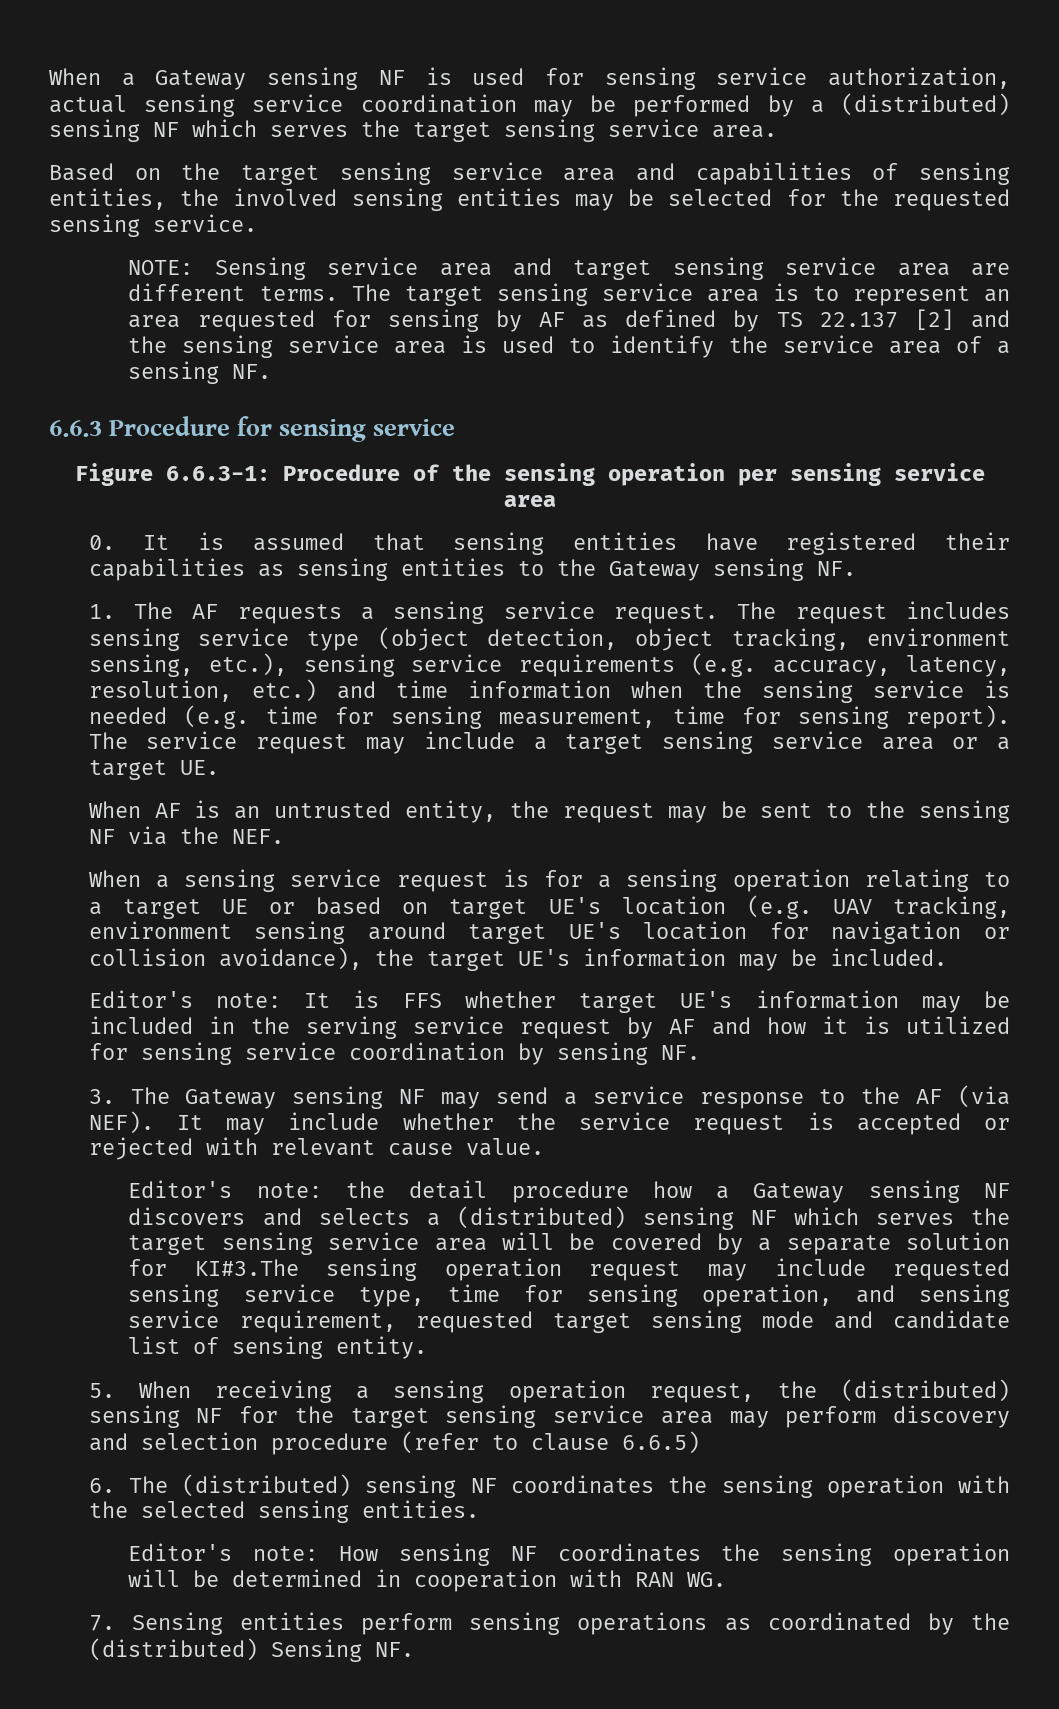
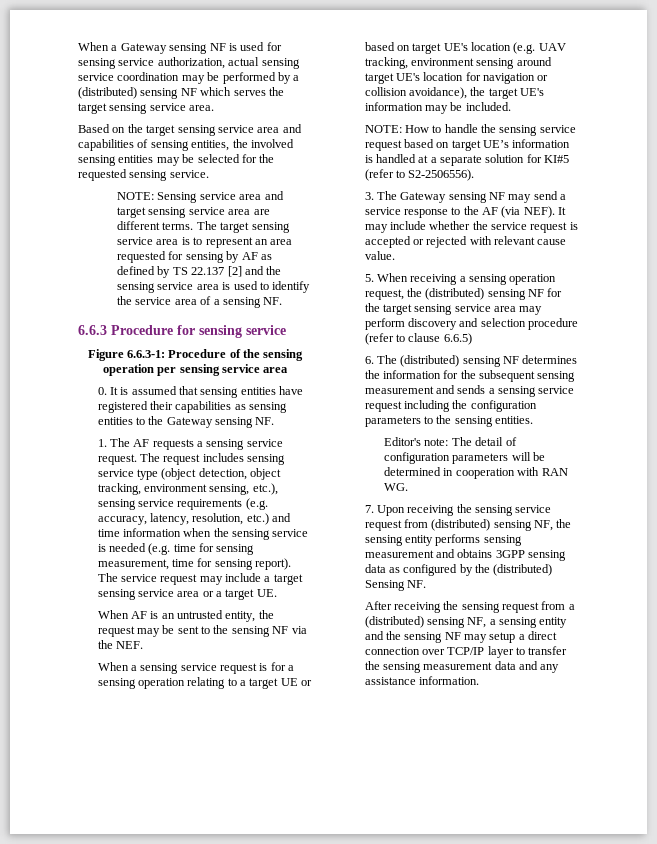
- Editor's note: It is FFS whether target UE's information may be included in the serving service request by AF and how it is utilized for sensing service coordination by sensing NF.
+ NOTE: How to handle the sensing service request based on target UE’s information is handled at a separate solution for KI#5 (refer to S2-2506556).
- Editor's note: the detail procedure how a Gateway sensing NF discovers and selects a (distributed) sensing NF which serves the target sensing service area will be covered by a separate solution for KI#3.The sensing operation request may include requested sensing service type, time for sensing operation, and sensing service requirement, requested target sensing mode and candidate list of sensing entity.
- 6. The (distributed) sensing NF coordinates the sensing operation with the selected sensing entities.
- Editor's note: How sensing NF coordinates the sensing operation will be determined in cooperation with RAN WG.
+ 6. The (distributed) sensing NF determines the information for the subsequent sensing measurement and sends a sensing service request including the configuration parameters to the sensing entities.
+ Editor's note: The detail of configuration parameters will be determined in cooperation with RAN WG.
- 7. Sensing entities perform sensing operations as coordinated by the (distributed) Sensing NF.
+ 7. Upon receiving the sensing service request from (distributed) sensing NF, the sensing entity performs sensing measurement and obtains 3GPP sensing data as configured by the (distributed) Sensing NF.
+ After receiving the sensing request from a (distributed) sensing NF, a sensing entity and the sensing NF may setup a direct connection over TCP/IP layer to transfer the sensing measurement data and any assistance information.

